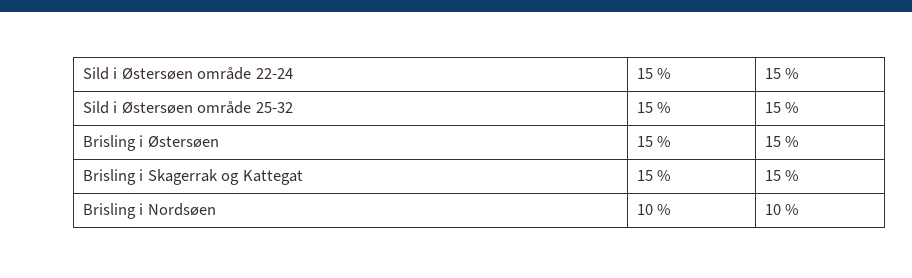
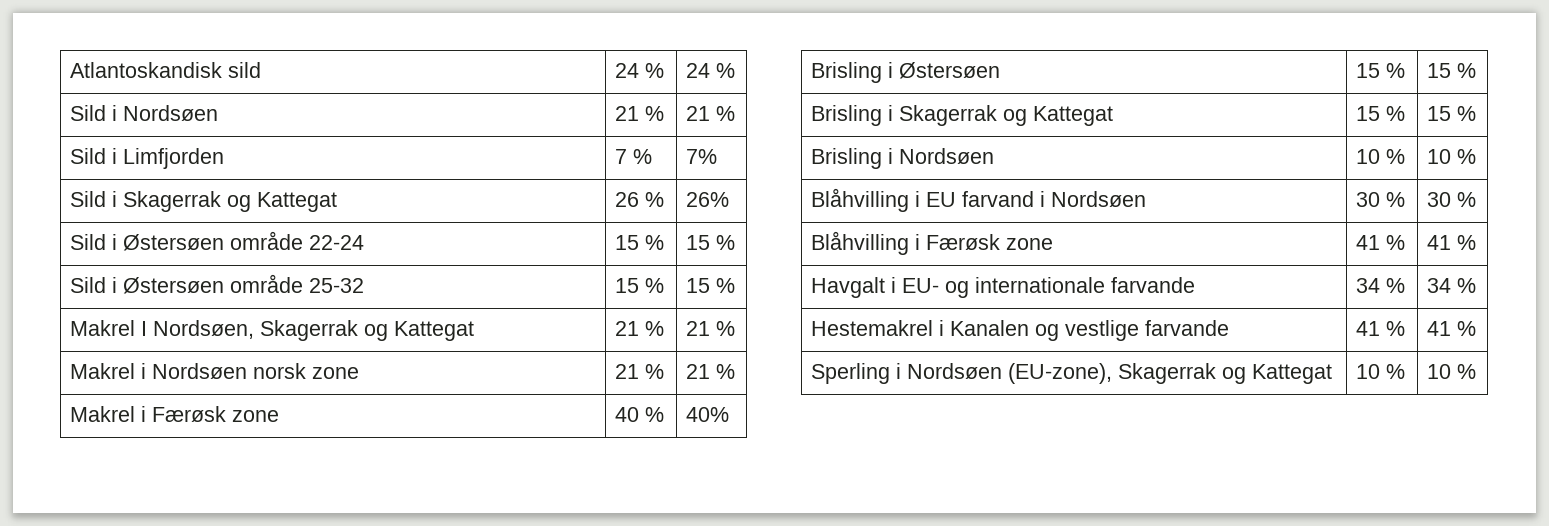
+ Atlantoskandisk sild | 24 % | 24 %
+ Sild i Nordsøen | 21 % | 21 %
+ Sild i Limfjorden | 7 % | 7%
+ Sild i Skagerrak og Kattegat | 26 % | 26%
+ Makrel I Nordsøen, Skagerrak og Kattegat | 21 % | 21 %
+ Makrel i Nordsøen norsk zone | 21 % | 21 %
+ Makrel i Færøsk zone | 40 % | 40%
+ Blåhvilling i EU farvand i Nordsøen | 30 % | 30 %
+ Blåhvilling i Færøsk zone | 41 % | 41 %
+ Havgalt i EU- og internationale farvande | 34 % | 34 %
+ Hestemakrel i Kanalen og vestlige farvande | 41 % | 41 %
+ Sperling i Nordsøen (EU-zone), Skagerrak og Kattegat | 10 % | 10 %

